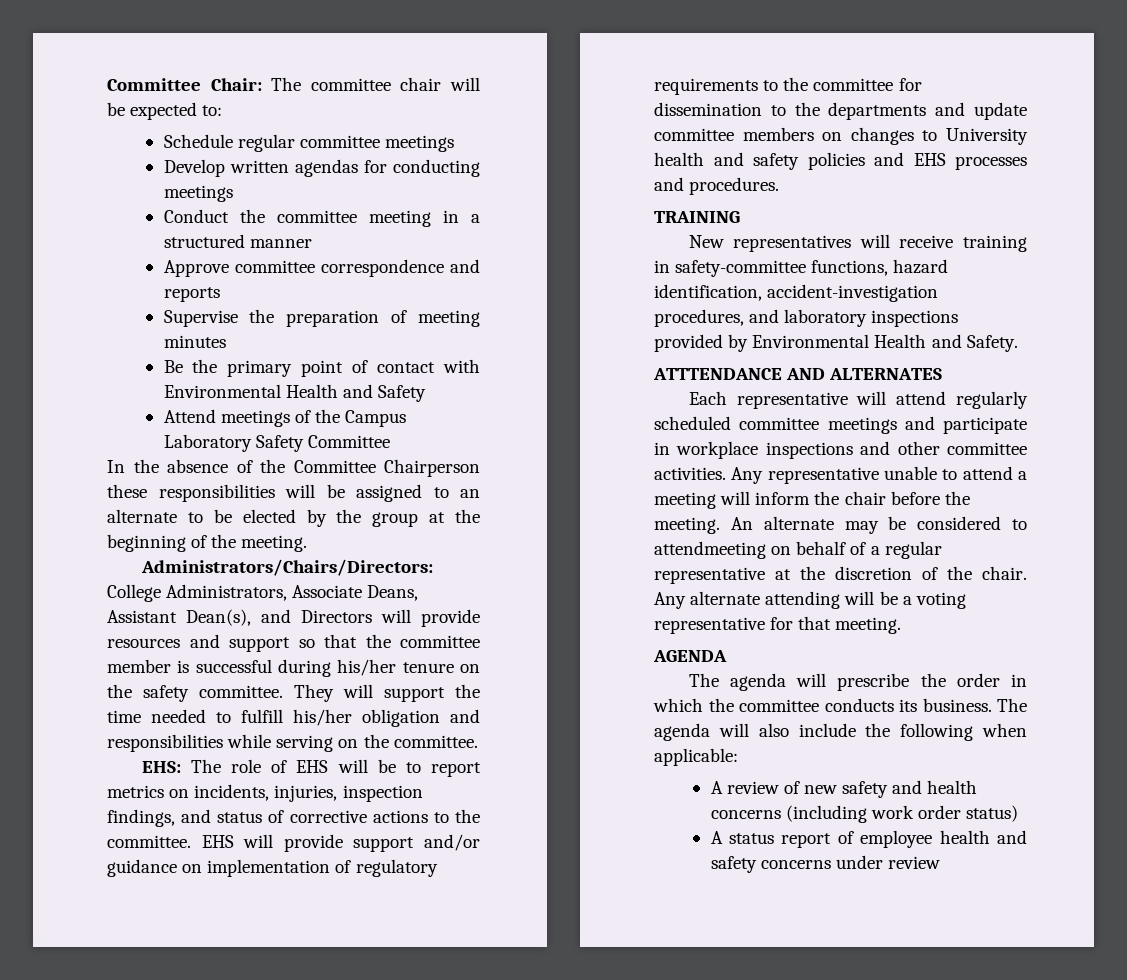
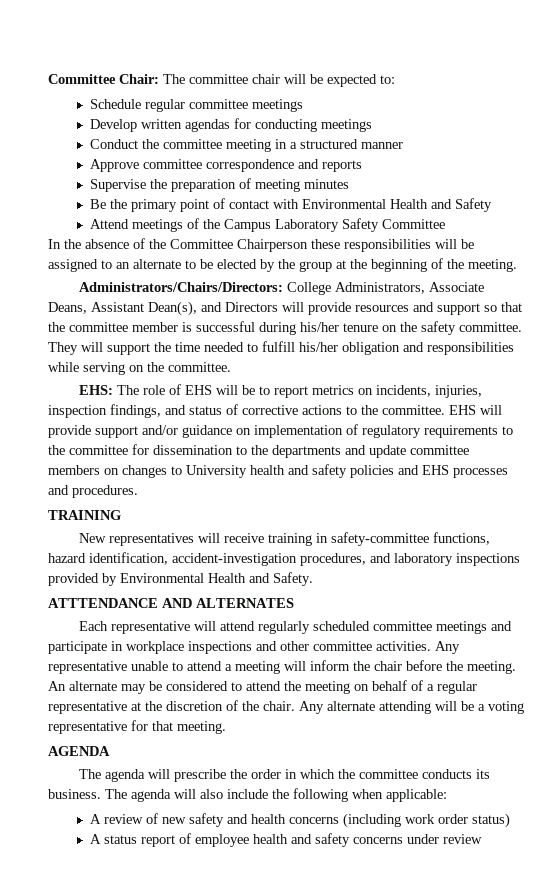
- An alternate may be considered to attendmeeting on behalf of a regular representative at the discretion of the chair.
+ An alternate may be considered to attend the meeting on behalf of a regular representative at the discretion of the chair.

